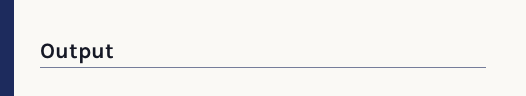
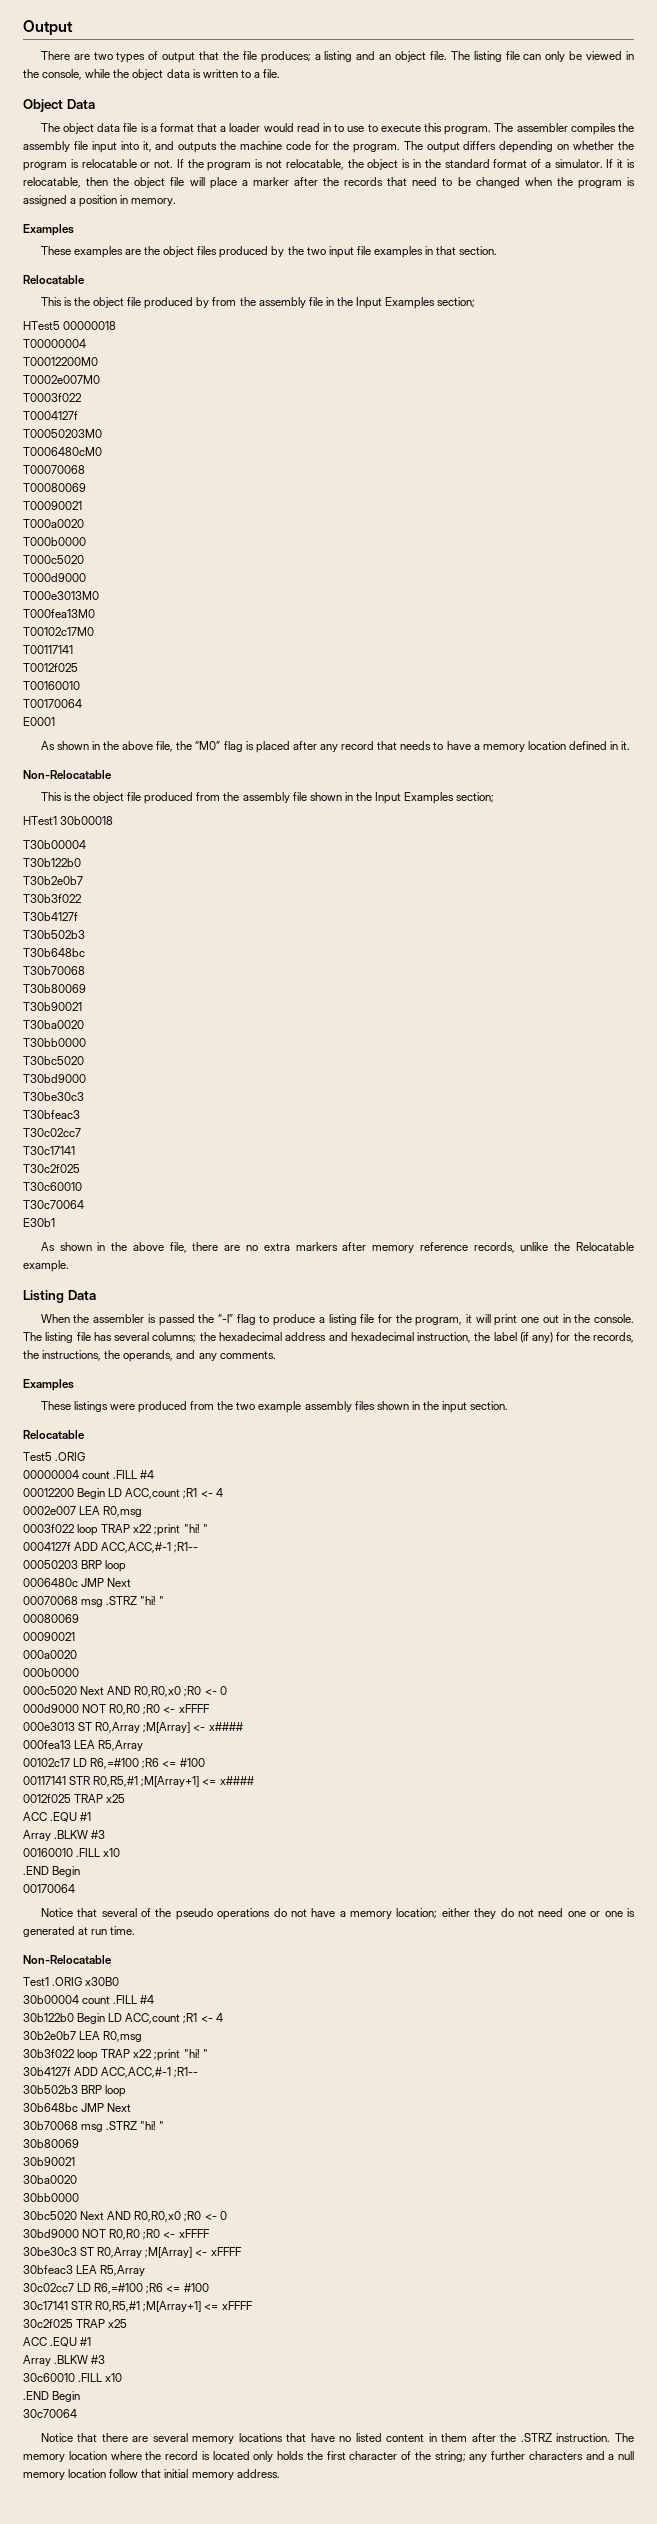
+ There are two types of output that the file produces; a listing and an object file. The listing file can only be viewed in the console, while the object data is written to a file.
+ Object Data
+ The object data file is a format that a loader would read in to use to execute this program. The assembler compiles the assembly file input into it, and outputs the machine code for the program. The output differs depending on whether the program is relocatable or not. If the program is not relocatable, the object is in the standard format of a simulator. If it is relocatable, then the object file will place a marker after the records that need to be changed when the program is assigned a position in memory.
+ Examples
+ These examples are the object files produced by the two input file examples in that section.
+ Relocatable
+ This is the object file produced by from the assembly file in the Input Examples section;
+ HTest5 00000018
+ T00000004
+ T00012200M0
+ T0002e007M0
+ T0003f022
+ T0004127f
+ T00050203M0
+ T0006480cM0
+ T00070068
+ T00080069
+ T00090021
+ T000a0020
+ T000b0000
+ T000c5020
+ T000d9000
+ T000e3013M0
+ T000fea13M0
+ T00102c17M0
+ T00117141
+ T0012f025
+ T00160010
+ T00170064
+ E0001
+ As shown in the above file, the “M0” flag is placed after any record that needs to have a memory location defined in it.
+ Non-Relocatable
+ This is the object file produced from the assembly file shown in the Input Examples section;
+ HTest1 30b00018
+ T30b00004
+ T30b122b0
+ T30b2e0b7
+ T30b3f022
+ T30b4127f
+ T30b502b3
+ T30b648bc
+ T30b70068
+ T30b80069
+ T30b90021
+ T30ba0020
+ T30bb0000
+ T30bc5020
+ T30bd9000
+ T30be30c3
+ T30bfeac3
+ T30c02cc7
+ T30c17141
+ T30c2f025
+ T30c60010
+ T30c70064
+ E30b1
+ As shown in the above file, there are no extra markers after memory reference records, unlike the Relocatable example.
+ Listing Data
+ When the assembler is passed the “-l” flag to produce a listing file for the program, it will print one out in the console. The listing file has several columns; the hexadecimal address and hexadecimal instruction, the label (if any) for the records, the instructions, the operands, and any comments.
+ Examples
+ These listings were produced from the two example assembly files shown in the input section.
+ Relocatable
+ Test5 .ORIG
+ 00000004 count .FILL #4
+ 00012200 Begin LD ACC,count ;R1 <- 4
+ 0002e007 LEA R0,msg
+ 0003f022 loop TRAP x22 ;print "hi! "
+ 0004127f ADD ACC,ACC,#-1 ;R1--
+ 00050203 BRP loop
+ 0006480c JMP Next
+ 00070068 msg .STRZ "hi! "
+ 00080069
+ 00090021
+ 000a0020
+ 000b0000
+ 000c5020 Next AND R0,R0,x0 ;R0 <- 0
+ 000d9000 NOT R0,R0 ;R0 <- xFFFF
+ 000e3013 ST R0,Array ;M[Array] <- x####
+ 000fea13 LEA R5,Array
+ 00102c17 LD R6,=#100 ;R6 <= #100
+ 00117141 STR R0,R5,#1 ;M[Array+1] <= x####
+ 0012f025 TRAP x25
+ ACC .EQU #1
+ Array .BLKW #3
+ 00160010 .FILL x10
+ .END Begin
+ 00170064
+ Notice that several of the pseudo operations do not have a memory location; either they do not need one or one is generated at run time.
+ Non-Relocatable
+ Test1 .ORIG x30B0
+ 30b00004 count .FILL #4
+ 30b122b0 Begin LD ACC,count ;R1 <- 4
+ 30b2e0b7 LEA R0,msg
+ 30b3f022 loop TRAP x22 ;print "hi! "
+ 30b4127f ADD ACC,ACC,#-1 ;R1--
+ 30b502b3 BRP loop
+ 30b648bc JMP Next
+ 30b70068 msg .STRZ "hi! "
+ 30b80069
+ 30b90021
+ 30ba0020
+ 30bb0000
+ 30bc5020 Next AND R0,R0,x0 ;R0 <- 0
+ 30bd9000 NOT R0,R0 ;R0 <- xFFFF
+ 30be30c3 ST R0,Array ;M[Array] <- xFFFF
+ 30bfeac3 LEA R5,Array
+ 30c02cc7 LD R6,=#100 ;R6 <= #100
+ 30c17141 STR R0,R5,#1 ;M[Array+1] <= xFFFF
+ 30c2f025 TRAP x25
+ ACC .EQU #1
+ Array .BLKW #3
+ 30c60010 .FILL x10
+ .END Begin
+ 30c70064
+ Notice that there are several memory locations that have no listed content in them after the .STRZ instruction. The memory location where the record is located only holds the first character of the string; any further characters and a null memory location follow that initial memory address.

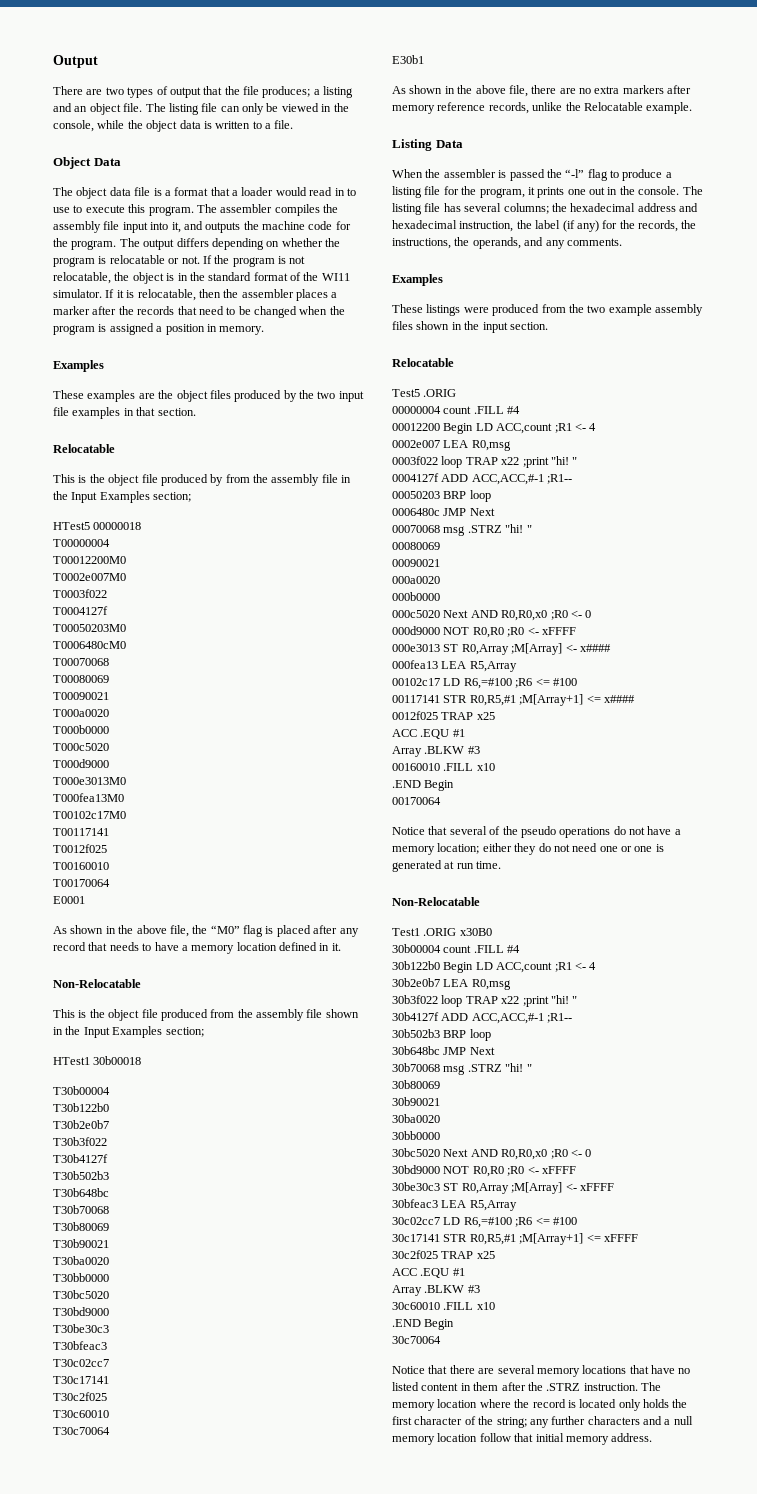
- If the program is not relocatable, the object is in the standard format of a simulator.
+ If the program is not relocatable, the object is in the standard format of the WI11 simulator.
- If it is relocatable, then the object file will place a marker after the records that need to be changed when the program is assigned a position in memory.
+ If it is relocatable, then the assembler places a marker after the records that need to be changed when the program is assigned a position in memory.
- When the assembler is passed the “-l” flag to produce a listing file for the program, it will print one out in the console.
+ When the assembler is passed the “-l” flag to produce a listing file for the program, it prints one out in the console.

